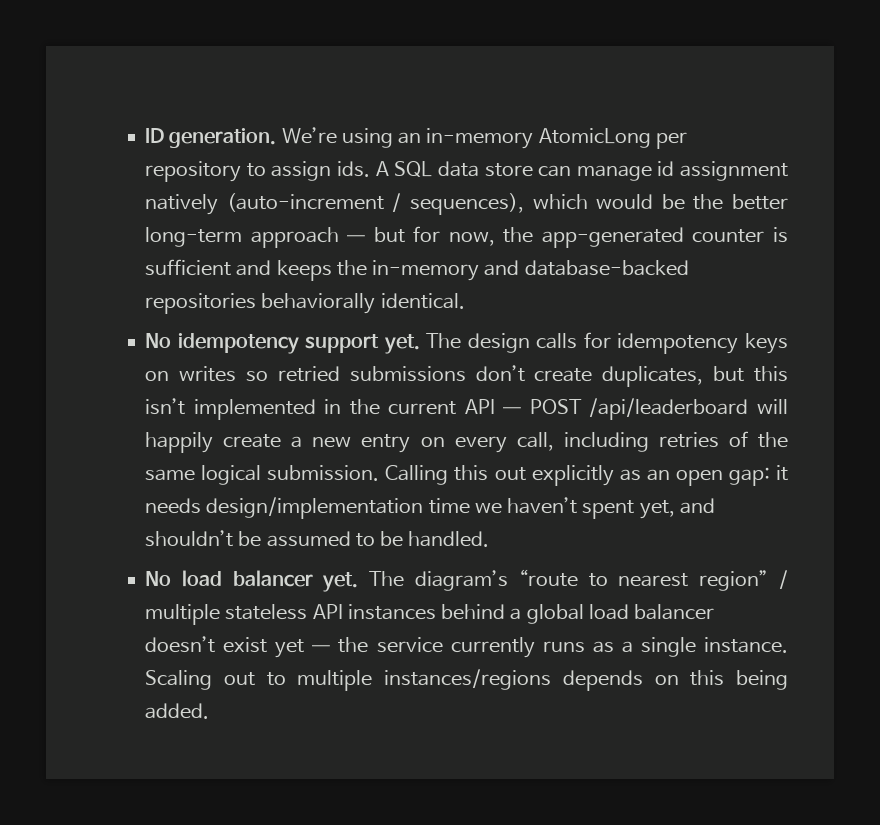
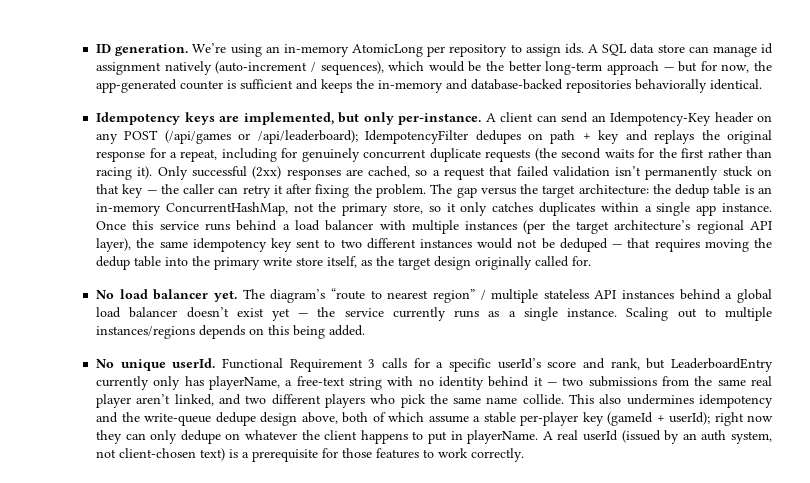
- No idempotency support yet. The design calls for idempotency keys on writes so retried submissions don’t create duplicates, but this isn’t implemented in the current API — POST /api/leaderboard will happily create a new entry on every call, including retries of the same logical submission. Calling this out explicitly as an open gap: it needs design/implementation time we haven’t spent yet, and shouldn’t be assumed to be handled.
+ Idempotency keys are implemented, but only per-instance. A client can send an Idempotency-Key header on any POST (/api/games or /api/leaderboard); IdempotencyFilter dedupes on path + key and replays the original response for a repeat, including for genuinely concurrent duplicate requests (the second waits for the first rather than racing it). Only successful (2xx) responses are cached, so a request that failed validation isn’t permanently stuck on that key — the caller can retry it after fixing the problem. The gap versus the target architecture: the dedup table is an in-memory ConcurrentHashMap, not the primary store, so it only catches duplicates within a single app instance. Once this service runs behind a load balancer with multiple instances (per the target architecture’s regional API layer), the same idempotency key sent to two different instances would not be deduped — that requires moving the dedup table into the primary write store itself, as the target design originally called for.
+ No unique userId. Functional Requirement 3 calls for a specific userId’s score and rank, but LeaderboardEntry currently only has playerName, a free-text string with no identity behind it — two submissions from the same real player aren’t linked, and two different players who pick the same name collide. This also undermines idempotency and the write-queue dedupe design above, both of which assume a stable per-player key (gameId + userId); right now they can only dedupe on whatever the client happens to put in playerName. A real userId (issued by an auth system, not client-chosen text) is a prerequisite for those features to work correctly.

